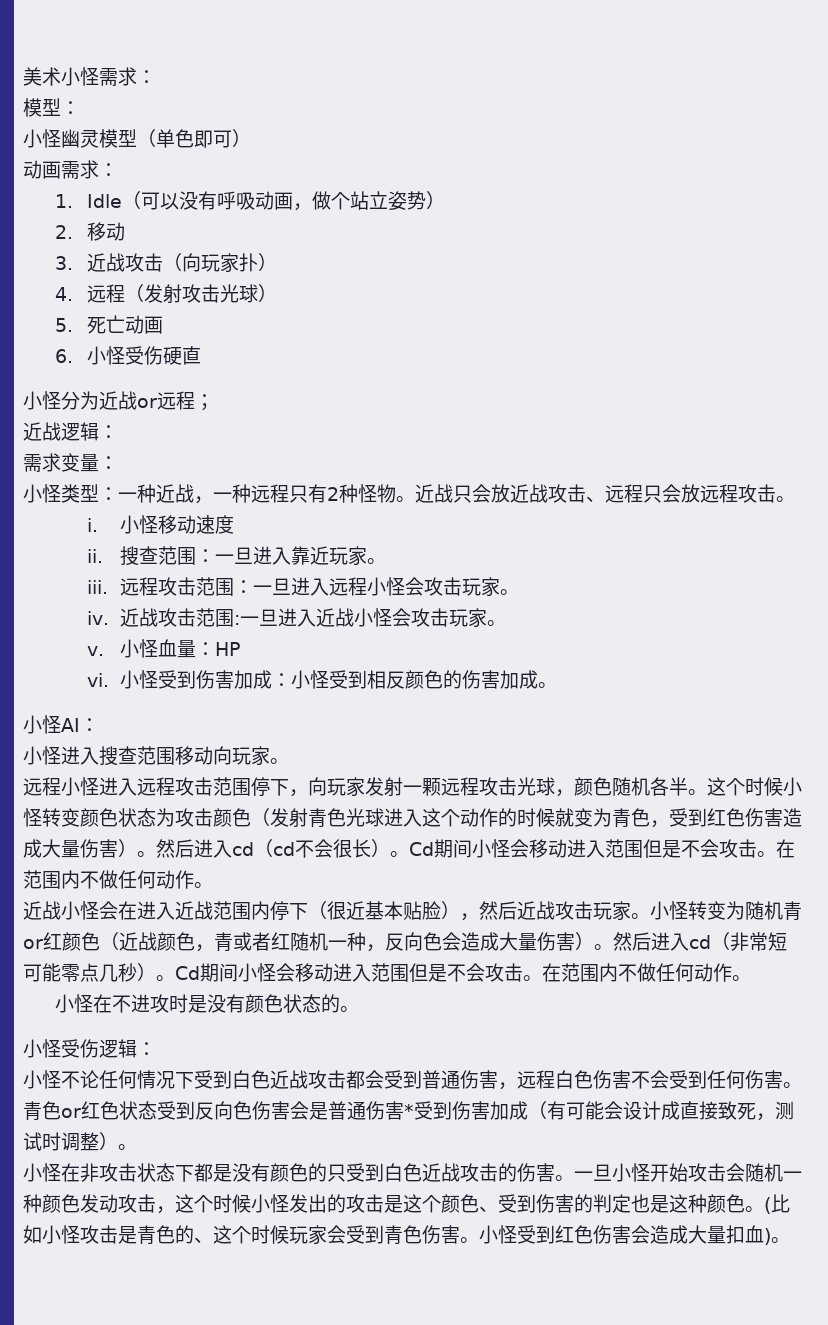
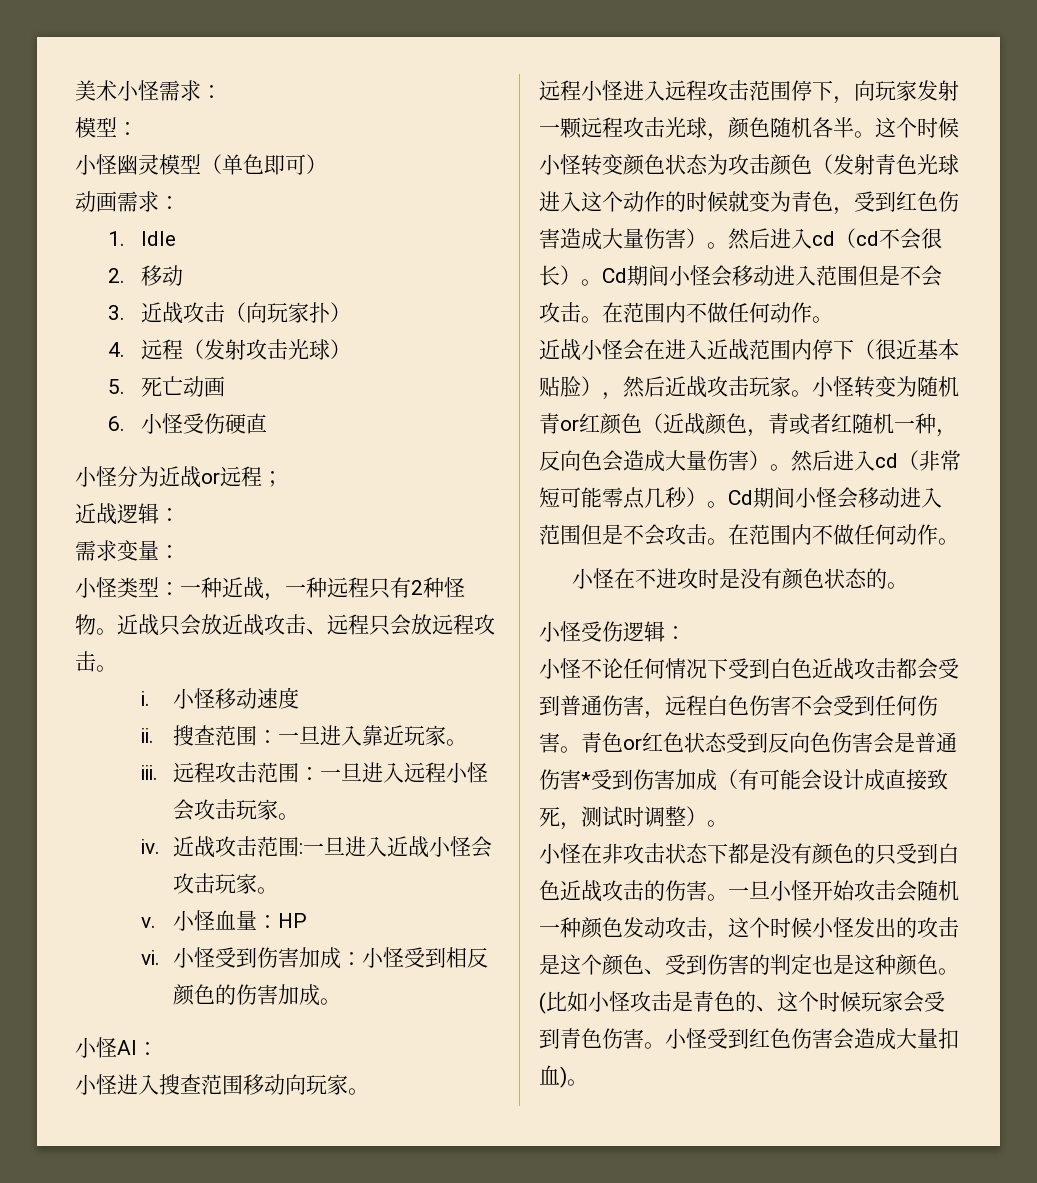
- 1. Idle（可以没有呼吸动画，做个站立姿势）
+ 1. Idle

